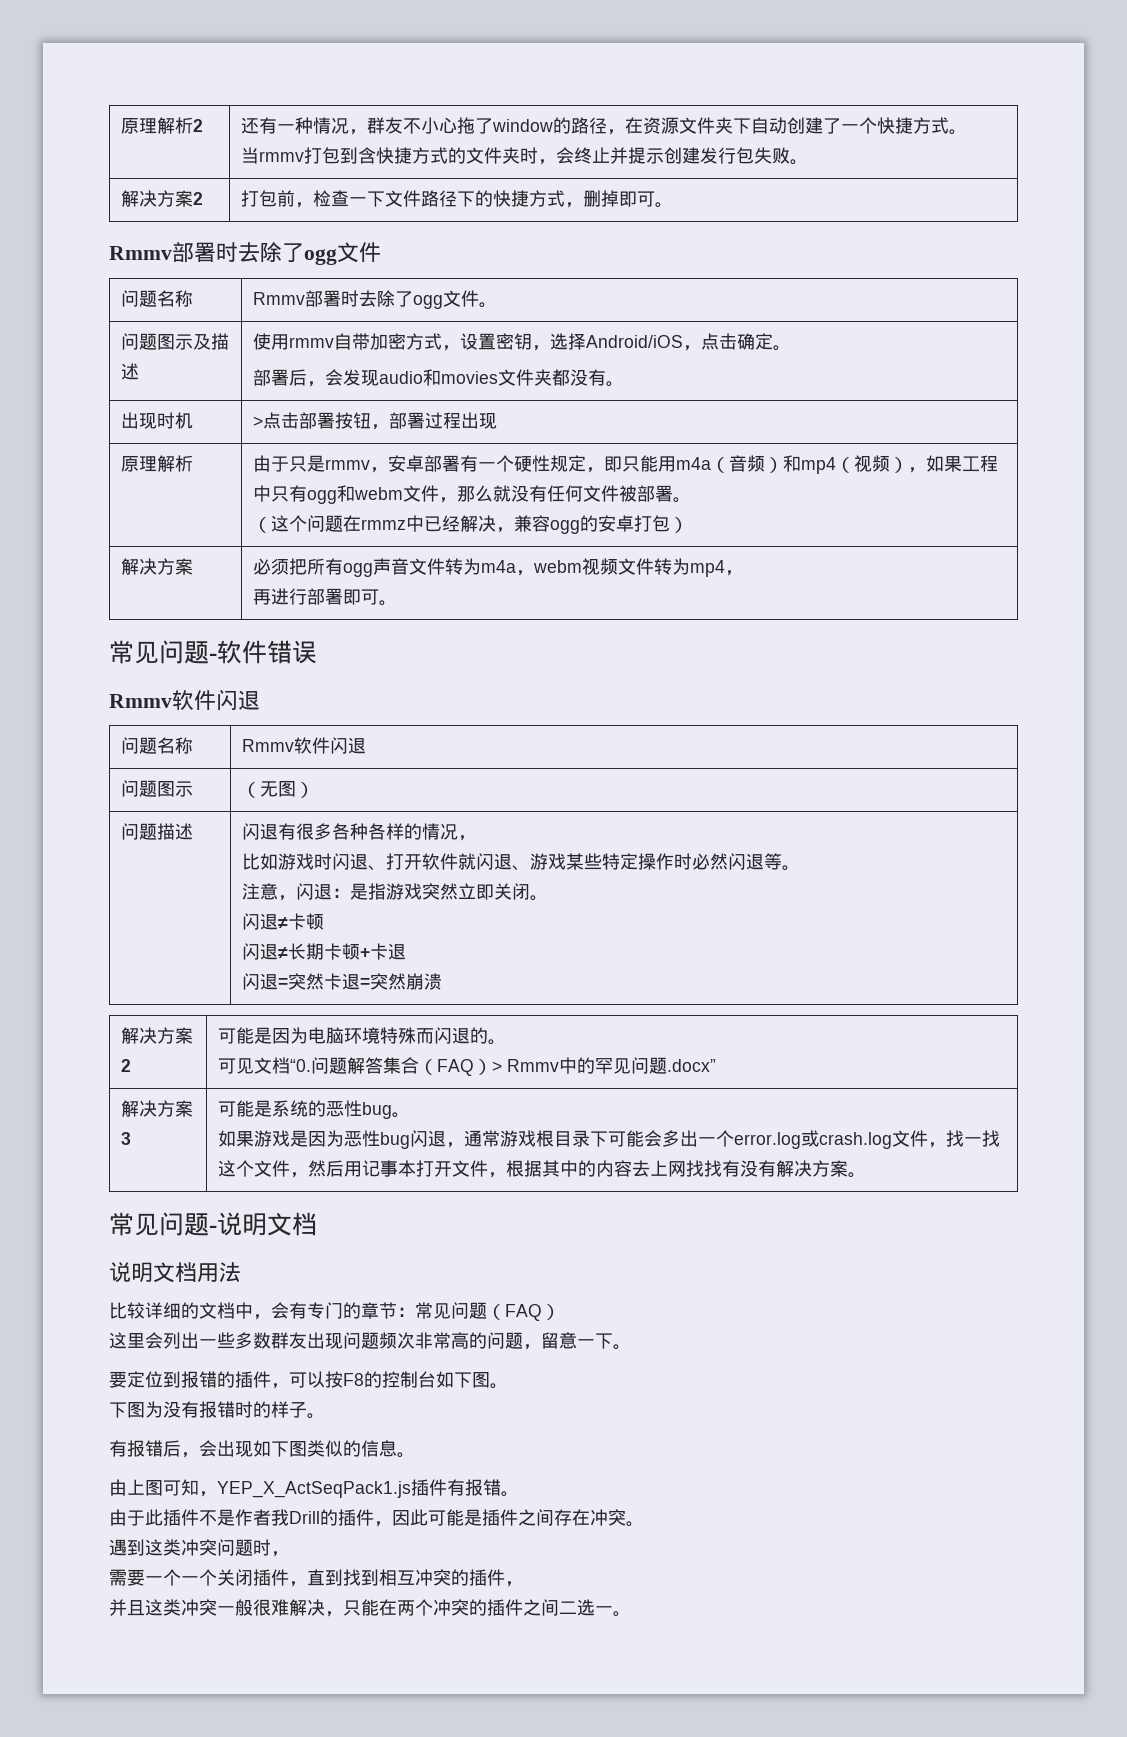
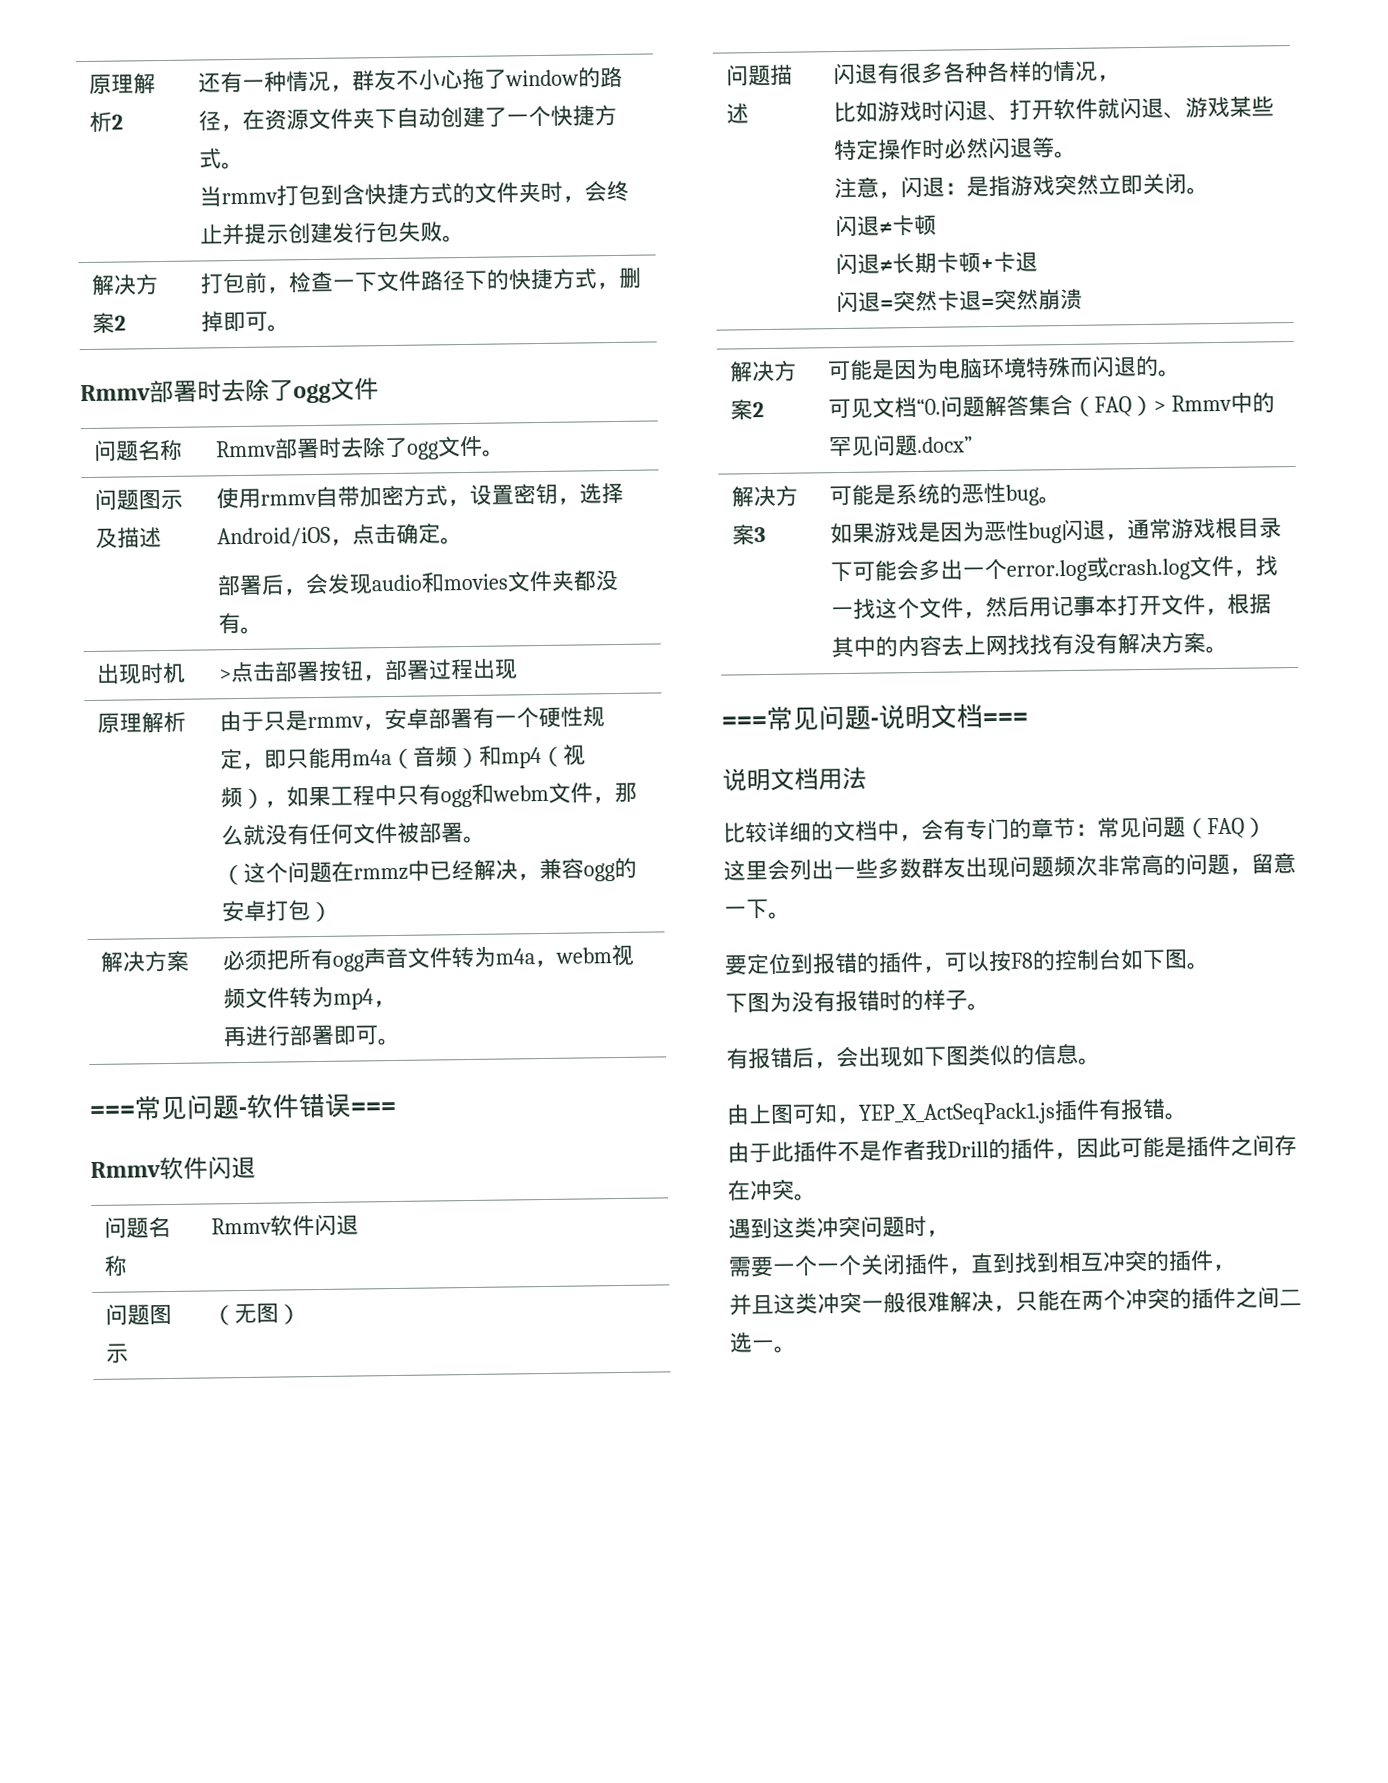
- 常见问题-软件错误
+ ===常见问题-软件错误===
- 常见问题-说明文档
+ ===常见问题-说明文档===

